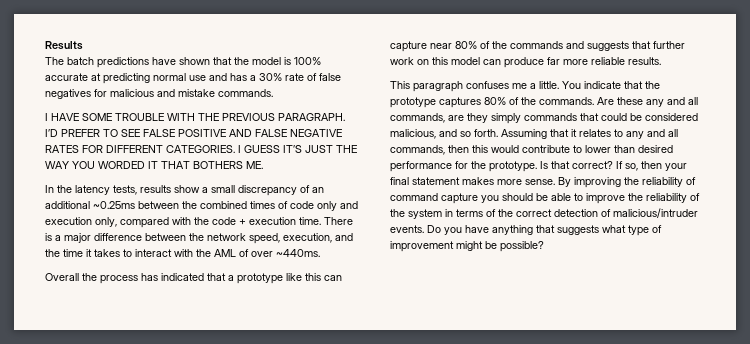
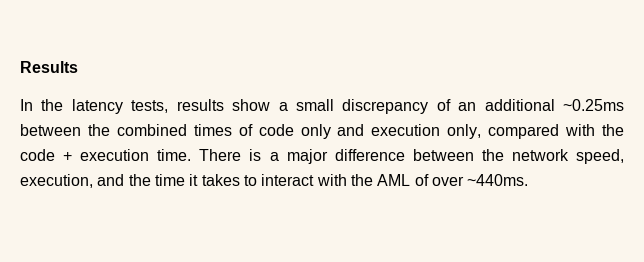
- The batch predictions have shown that the model is 100% accurate at predicting normal use and has a 30% rate of false negatives for malicious and mistake commands.
- I HAVE SOME TROUBLE WITH THE PREVIOUS PARAGRAPH. I’D PREFER TO SEE FALSE POSITIVE AND FALSE NEGATIVE RATES FOR DIFFERENT CATEGORIES. I GUESS IT’S JUST THE WAY YOU WORDED IT THAT BOTHERS ME.
- Overall the process has indicated that a prototype like this can capture near 80% of the commands and suggests that further work on this model can produce far more reliable results.
- This paragraph confuses me a little. You indicate that the prototype captures 80% of the commands. Are these any and all commands, are they simply commands that could be considered malicious, and so forth. Assuming that it relates to any and all commands, then this would contribute to lower than desired performance for the prototype. Is that correct? If so, then your final statement makes more sense. By improving the reliability of command capture you should be able to improve the reliability of the system in terms of the correct detection of malicious/intruder events. Do you have anything that suggests what type of improvement might be possible?

